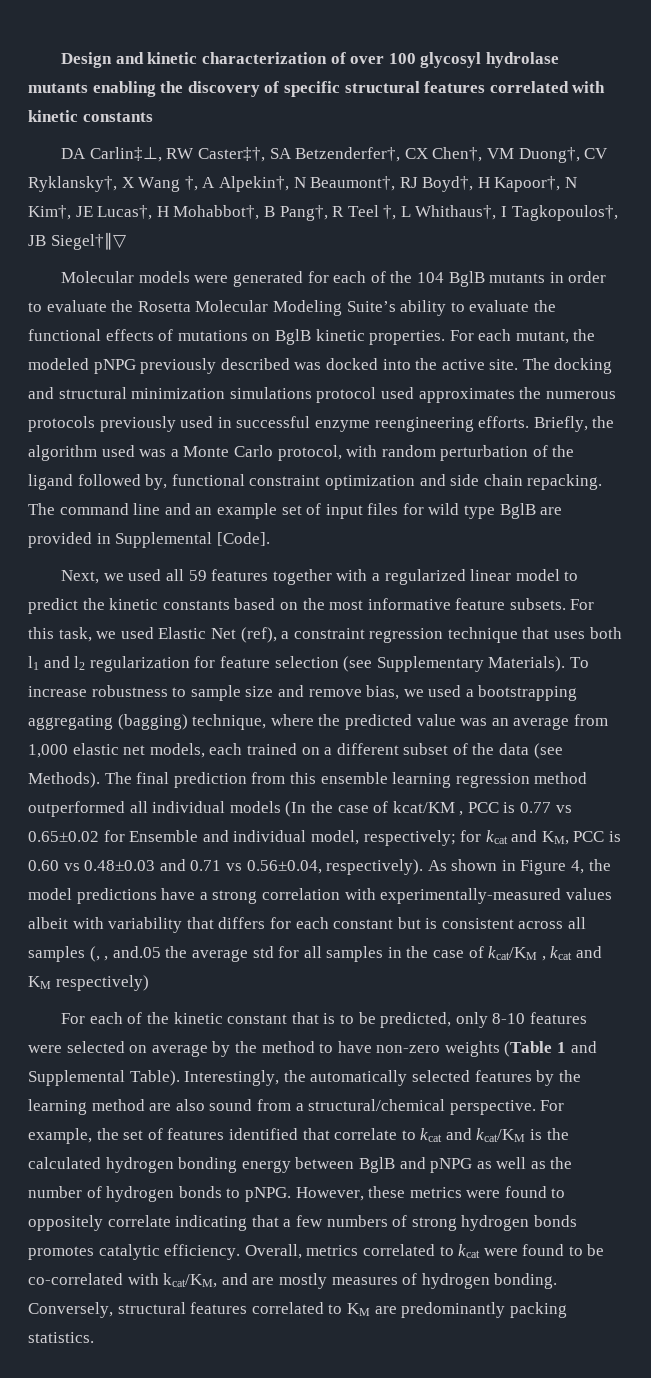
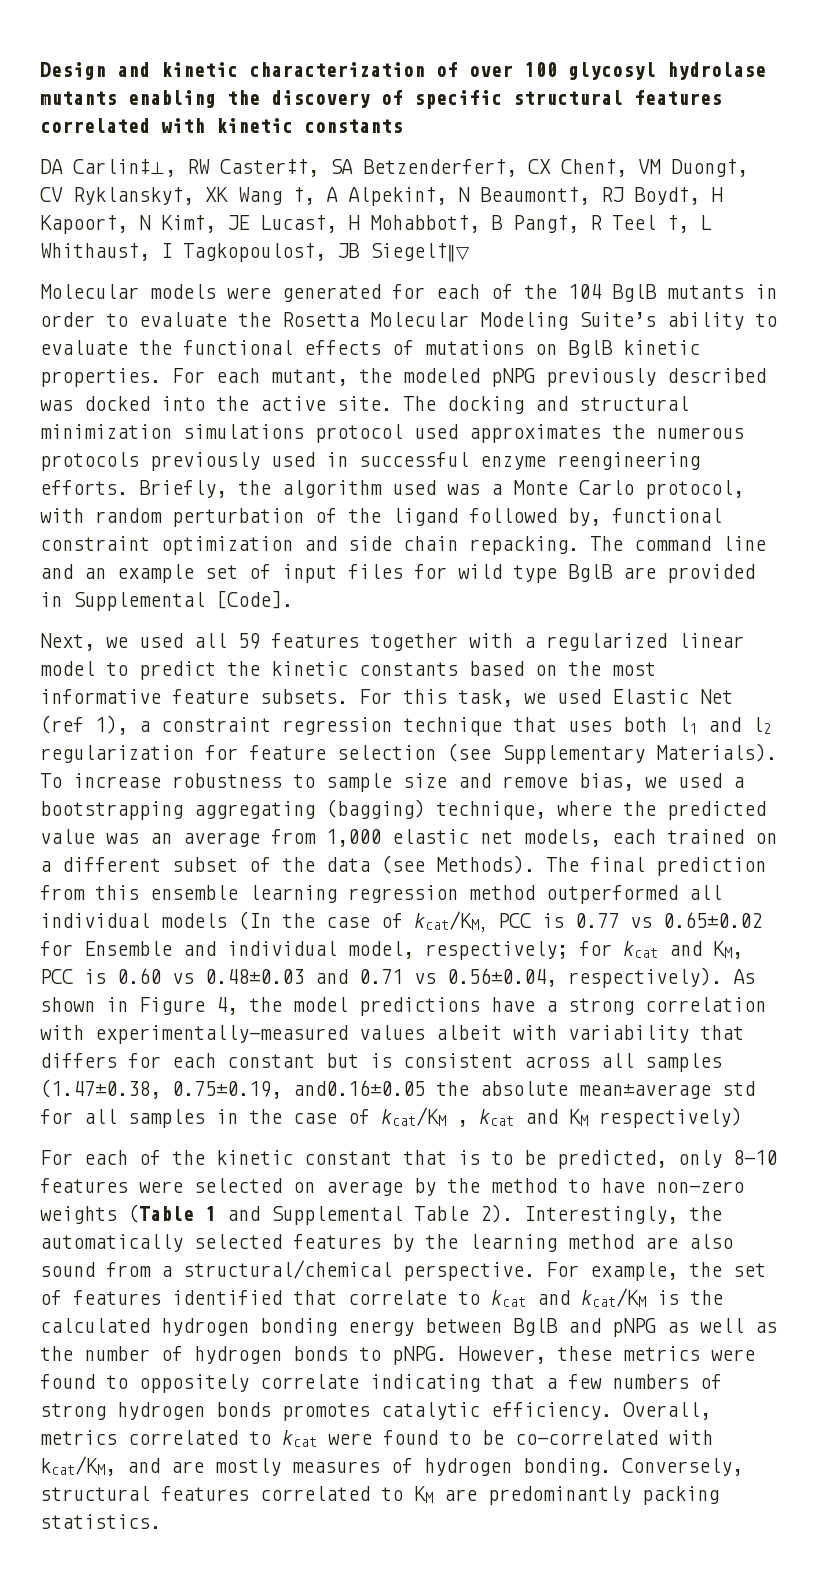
- DA Carlin‡⊥, RW Caster‡†, SA Betzenderfer†, CX Chen†, VM Duong†, CV Ryklansky†, X Wang †, A Alpekin†, N Beaumont†, RJ Boyd†, H Kapoor†, N Kim†, JE Lucas†, H Mohabbot†, B Pang†, R Teel †, L Whithaus†, I Tagkopoulos†, JB Siegel†∥▽
+ DA Carlin‡⊥, RW Caster‡†, SA Betzenderfer†, CX Chen†, VM Duong†, CV Ryklansky†, XK Wang †, A Alpekin†, N Beaumont†, RJ Boyd†, H Kapoor†, N Kim†, JE Lucas†, H Mohabbot†, B Pang†, R Teel †, L Whithaus†, I Tagkopoulos†, JB Siegel†∥▽
- For this task, we used Elastic Net (ref), a constraint regression technique that uses both l1 and l2 regularization for feature selection (see Supplementary Materials).
+ For this task, we used Elastic Net (ref 1), a constraint regression technique that uses both l1 and l2 regularization for feature selection (see Supplementary Materials).
- The final prediction from this ensemble learning regression method outperformed all individual models (In the case of kcat/KM , PCC is 0.77 vs 0.65±0.02 for Ensemble and individual model, respectively; for kcat and KM, PCC is 0.60 vs 0.48±0.03 and 0.71 vs 0.56±0.04, respectively).
+ The final prediction from this ensemble learning regression method outperformed all individual models (In the case of kcat/KM, PCC is 0.77 vs 0.65±0.02 for Ensemble and individual model, respectively; for kcat and KM, PCC is 0.60 vs 0.48±0.03 and 0.71 vs 0.56±0.04, respectively).
- As shown in Figure 4, the model predictions have a strong correlation with experimentally-measured values albeit with variability that differs for each constant but is consistent across all samples (, , and.05 the average std for all samples in the case of kcat/KM , kcat and KM respectively)
+ As shown in Figure 4, the model predictions have a strong correlation with experimentally-measured values albeit with variability that differs for each constant but is consistent across all samples (1.47±0.38, 0.75±0.19, and0.16±0.05 the absolute mean±average std for all samples in the case of kcat/KM , kcat and KM respectively)
- For each of the kinetic constant that is to be predicted, only 8-10 features were selected on average by the method to have non-zero weights (Table 1 and Supplemental Table).
+ For each of the kinetic constant that is to be predicted, only 8-10 features were selected on average by the method to have non-zero weights (Table 1 and Supplemental Table 2).

